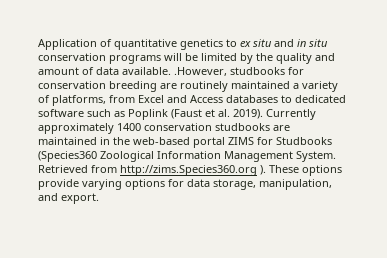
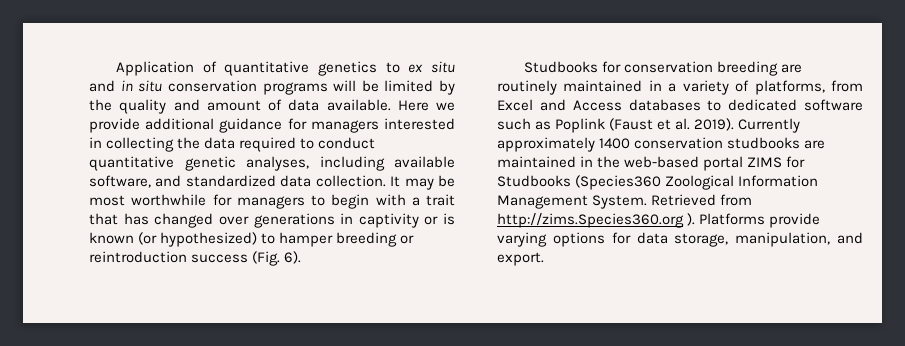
- Application of quantitative genetics to ex situ and in situ conservation programs will be limited by the quality and amount of data available. .However, studbooks for conservation breeding are routinely maintained a variety of platforms, from Excel and Access databases to dedicated software such as Poplink (Faust et al. 2019).
+ Application of quantitative genetics to ex situ and in situ conservation programs will be limited by the quality and amount of data available. Here we provide additional guidance for managers interested in collecting the data required to conduct quantitative genetic analyses, including available software, and standardized data collection. It may be most worthwhile for managers to begin with a trait that has changed over generations in captivity or is known (or hypothesized) to hamper breeding or reintroduction success (Fig. 6).
+ Studbooks for conservation breeding are routinely maintained in a variety of platforms, from Excel and Access databases to dedicated software such as Poplink (Faust et al. 2019).
- These options provide varying options for data storage, manipulation, and export.
+ Platforms provide varying options for data storage, manipulation, and export.

